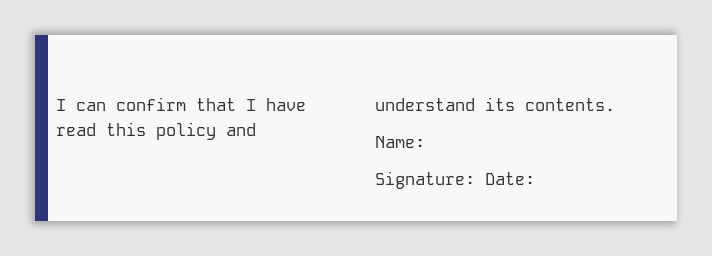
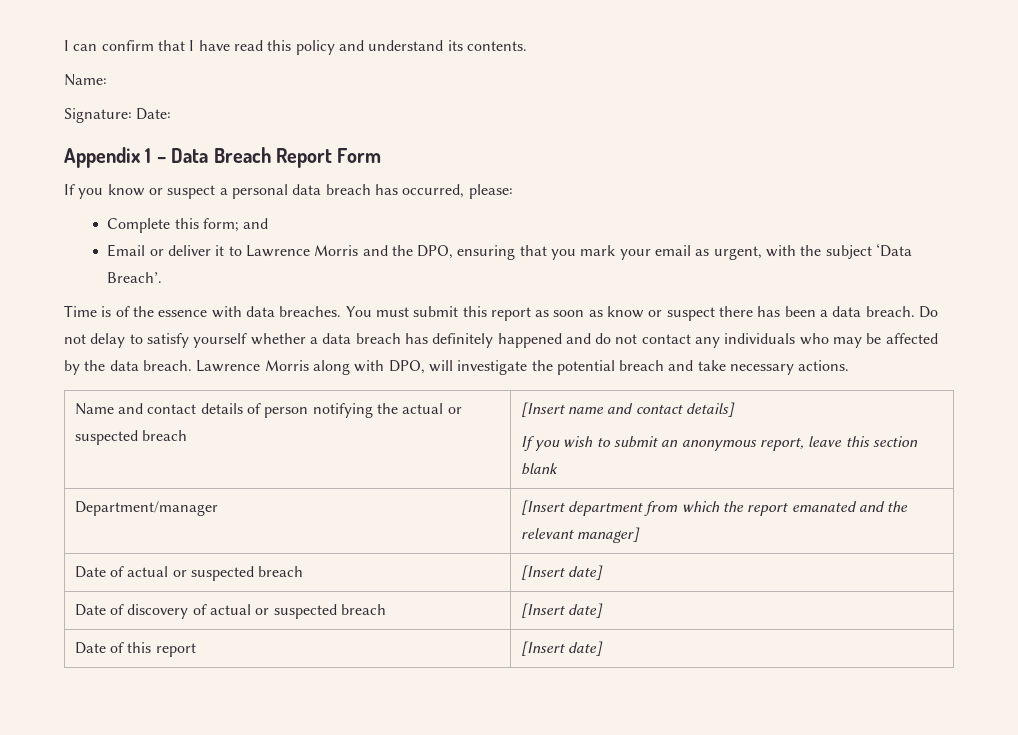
+ Appendix 1 – Data Breach Report Form
+ If you know or suspect a personal data breach has occurred, please:
+ Complete this form; and
+ Email or deliver it to Lawrence Morris and the DPO, ensuring that you mark your email as urgent, with the subject ‘Data Breach’.
+ Time is of the essence with data breaches. You must submit this report as soon as know or suspect there has been a data breach. Do not delay to satisfy yourself whether a data breach has definitely happened and do not contact any individuals who may be affected by the data breach. Lawrence Morris along with DPO, will investigate the potential breach and take necessary actions.
+ Name and contact details of person notifying the actual or suspected breach | [Insert name and contact details]
+ If you wish to submit an anonymous report, leave this section blank
+ Department/manager | [Insert department from which the report emanated and the relevant manager]
+ Date of actual or suspected breach | [Insert date]
+ Date of discovery of actual or suspected breach | [Insert date]
+ Date of this report | [Insert date]

